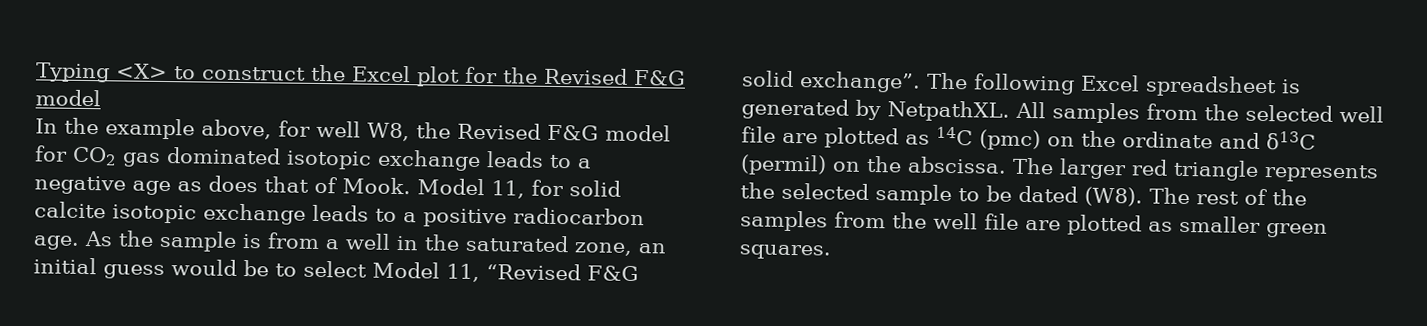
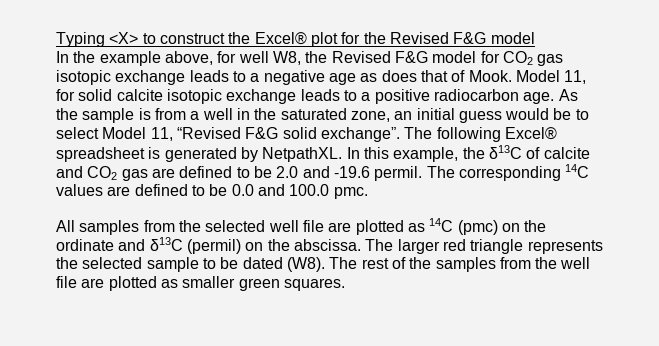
- Typing <X> to construct the Excel plot for the Revised F&G model
+ Typing <X> to construct the Excel® plot for the Revised F&G model
- In the example above, for well W8, the Revised F&G model for CO2 gas dominated isotopic exchange leads to a negative age as does that of Mook.
+ In the example above, for well W8, the Revised F&G model for CO2 gas isotopic exchange leads to a negative age as does that of Mook.
- The following Excel spreadsheet is generated by NetpathXL. All samples from the selected well file are plotted as 14C (pmc) on the ordinate and δ13C (permil) on the abscissa.
+ The following Excel® spreadsheet is generated by NetpathXL. In this example, the δ13C of calcite and CO2 gas are defined to be 2.0 and -19.6 permil. The corresponding 14C values are defined to be 0.0 and 100.0 pmc.
+ All samples from the selected well file are plotted as 14C (pmc) on the ordinate and δ13C (permil) on the abscissa.

